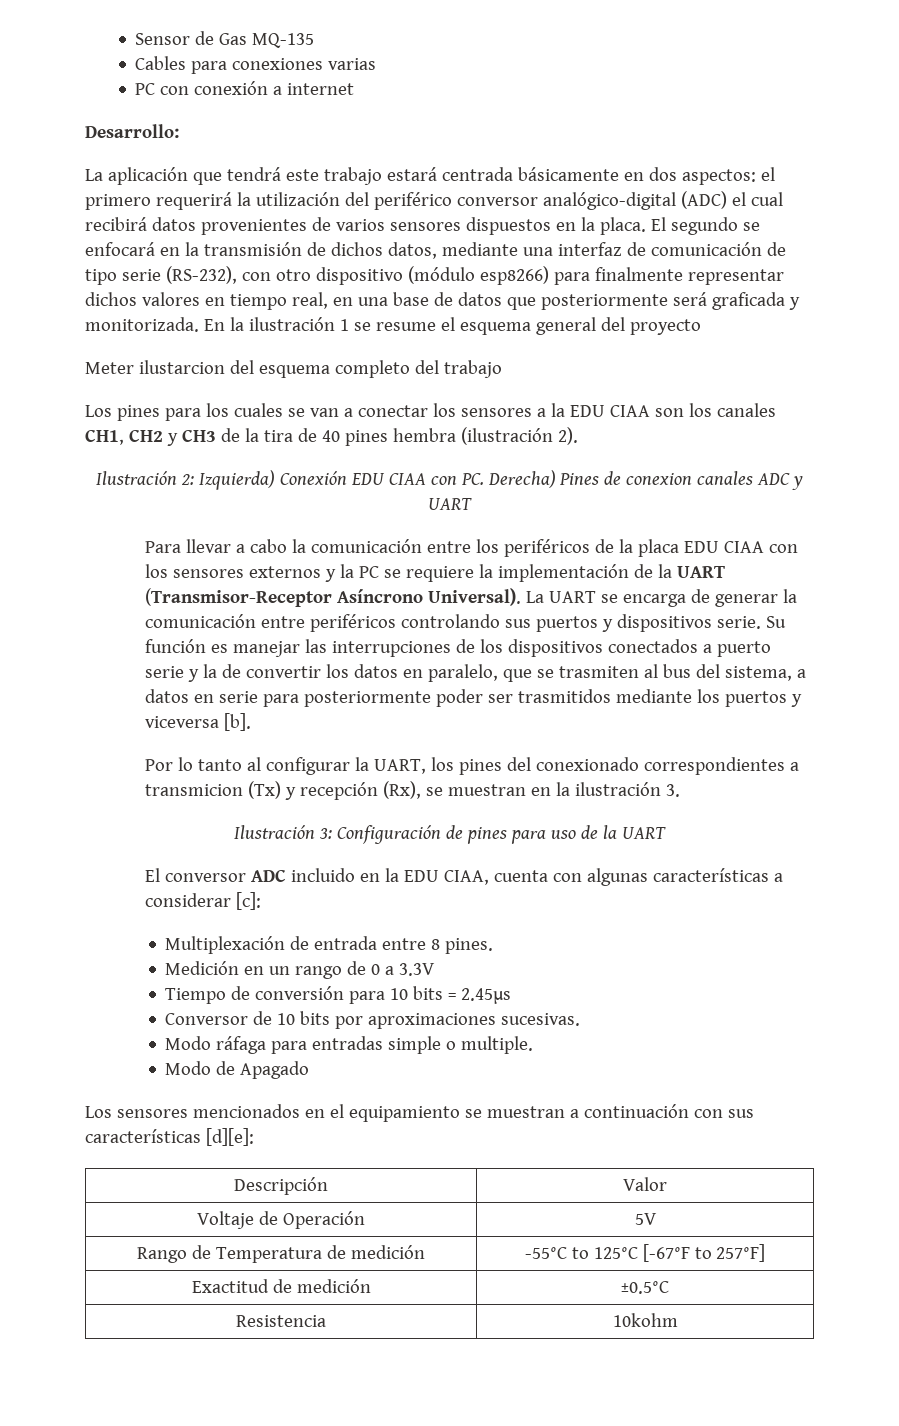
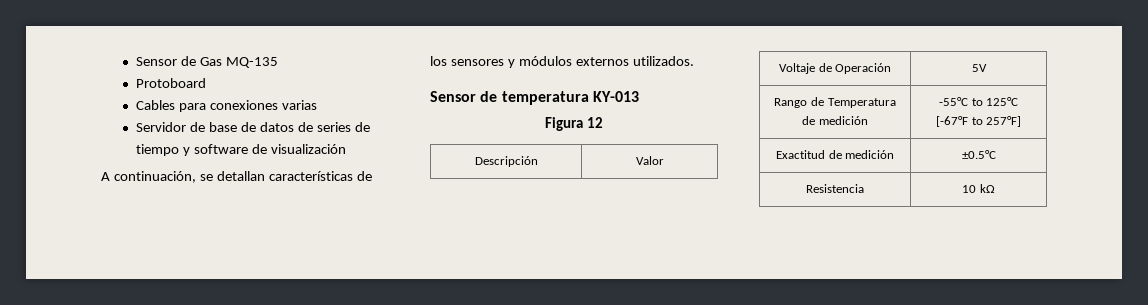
+ Protoboard
- PC con conexión a internet
- Desarrollo:
- La aplicación que tendrá este trabajo estará centrada básicamente en dos aspectos: el primero requerirá la utilización del periférico conversor analógico-digital (ADC) el cual recibirá datos provenientes de varios sensores dispuestos en la placa. El segundo se enfocará en la transmisión de dichos datos, mediante una interfaz de comunicación de tipo serie (RS-232), con otro dispositivo (módulo esp8266) para finalmente representar dichos valores en tiempo real, en una base de datos que posteriormente será graficada y monitorizada. En la ilustración 1 se resume el esquema general del proyecto
- Meter ilustarcion del esquema completo del trabajo
- Los pines para los cuales se van a conectar los sensores a la EDU CIAA son los canales CH1, CH2 y CH3 de la tira de 40 pines hembra (ilustración 2).
- Ilustración 2: Izquierda) Conexión EDU CIAA con PC. Derecha) Pines de conexion canales ADC y UART
- Para llevar a cabo la comunicación entre los periféricos de la placa EDU CIAA con los sensores externos y la PC se requiere la implementación de la UART (Transmisor-Receptor Asíncrono Universal). La UART se encarga de generar la comunicación entre periféricos controlando sus puertos y dispositivos serie. Su función es manejar las interrupciones de los dispositivos conectados a puerto serie y la de convertir los datos en paralelo, que se trasmiten al bus del sistema, a datos en serie para posteriormente poder ser trasmitidos mediante los puertos y viceversa [b].
- Por lo tanto al configurar la UART, los pines del conexionado correspondientes a transmicion (Tx) y recepción (Rx), se muestran en la ilustración 3.
- Ilustración 3: Configuración de pines para uso de la UART
- El conversor ADC incluido en la EDU CIAA, cuenta con algunas características a considerar [c]:
- Multiplexación de entrada entre 8 pines.
- Medición en un rango de 0 a 3.3V
- Tiempo de conversión para 10 bits = 2.45µs
- Conversor de 10 bits por aproximaciones sucesivas.
- Modo ráfaga para entradas simple o multiple.
- Modo de Apagado
- Los sensores mencionados en el equipamiento se muestran a continuación con sus características [d][e]:
+ Servidor de base de datos de series de tiempo y software de visualización
+ A continuación, se detallan características de los sensores y módulos externos utilizados.
+ Sensor de temperatura KY-013
+ Figura 12
- Resistencia | 10kohm
+ Resistencia | 10 kΩ

